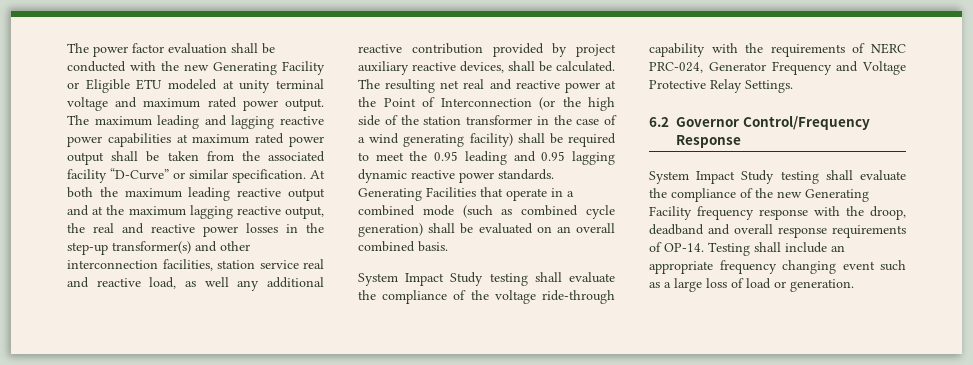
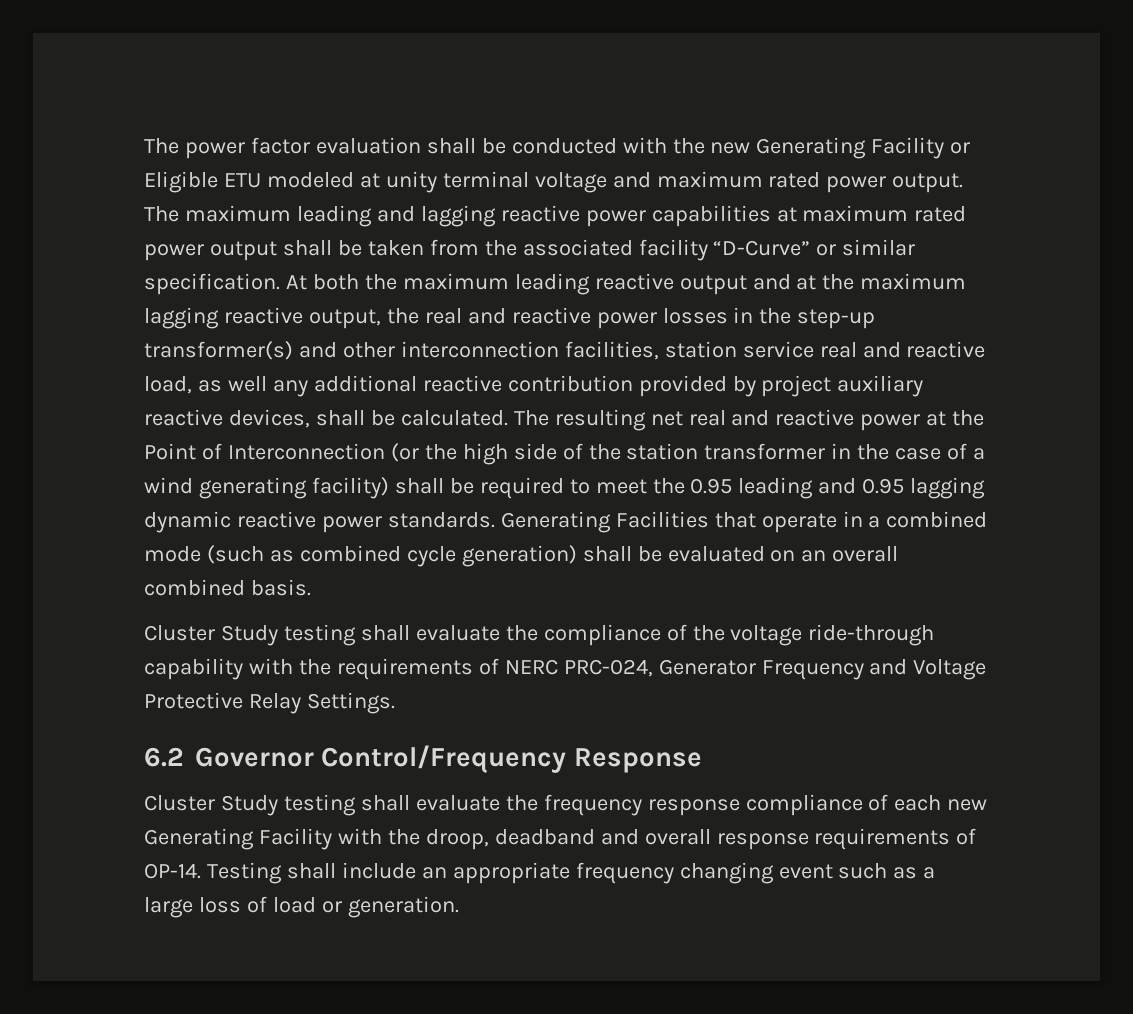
- System Impact Study testing shall evaluate the compliance of the voltage ride-through capability with the requirements of NERC PRC-024, Generator Frequency and Voltage Protective Relay Settings.
+ Cluster Study testing shall evaluate the compliance of the voltage ride-through capability with the requirements of NERC PRC-024, Generator Frequency and Voltage Protective Relay Settings.
- System Impact Study testing shall evaluate the compliance of the new Generating Facility frequency response with the droop, deadband and overall response requirements of OP-14.
+ Cluster Study testing shall evaluate the frequency response compliance of each new Generating Facility with the droop, deadband and overall response requirements of OP-14.

